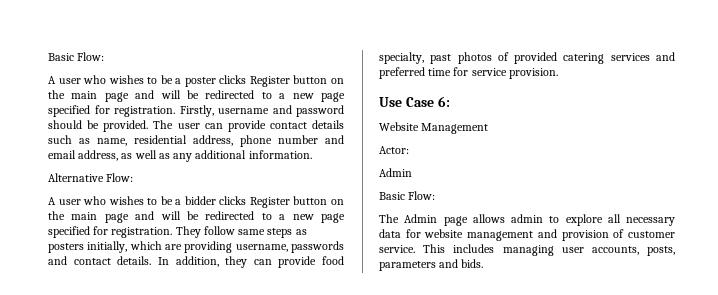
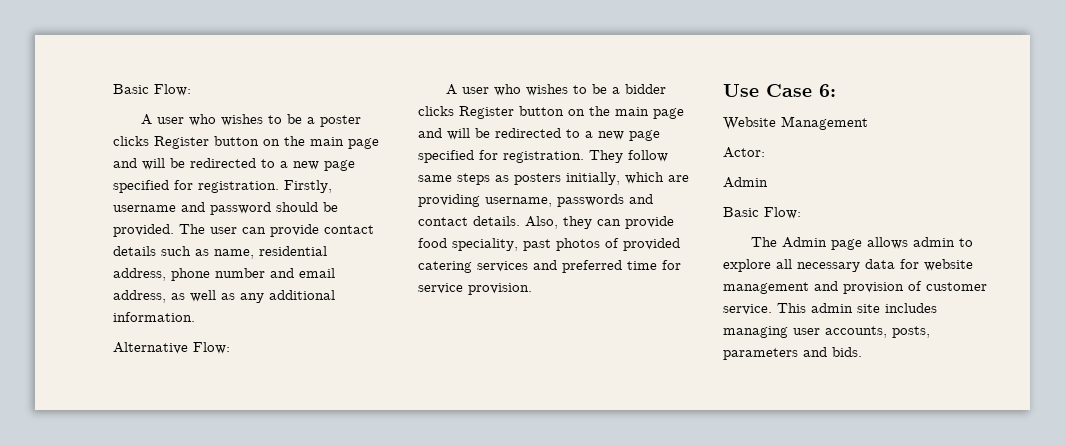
- In addition, they can provide food specialty, past photos of provided catering services and preferred time for service provision.
+ Also, they can provide food speciality, past photos of provided catering services and preferred time for service provision.
- This includes managing user accounts, posts, parameters and bids.
+ This admin site includes managing user accounts, posts, parameters and bids.

